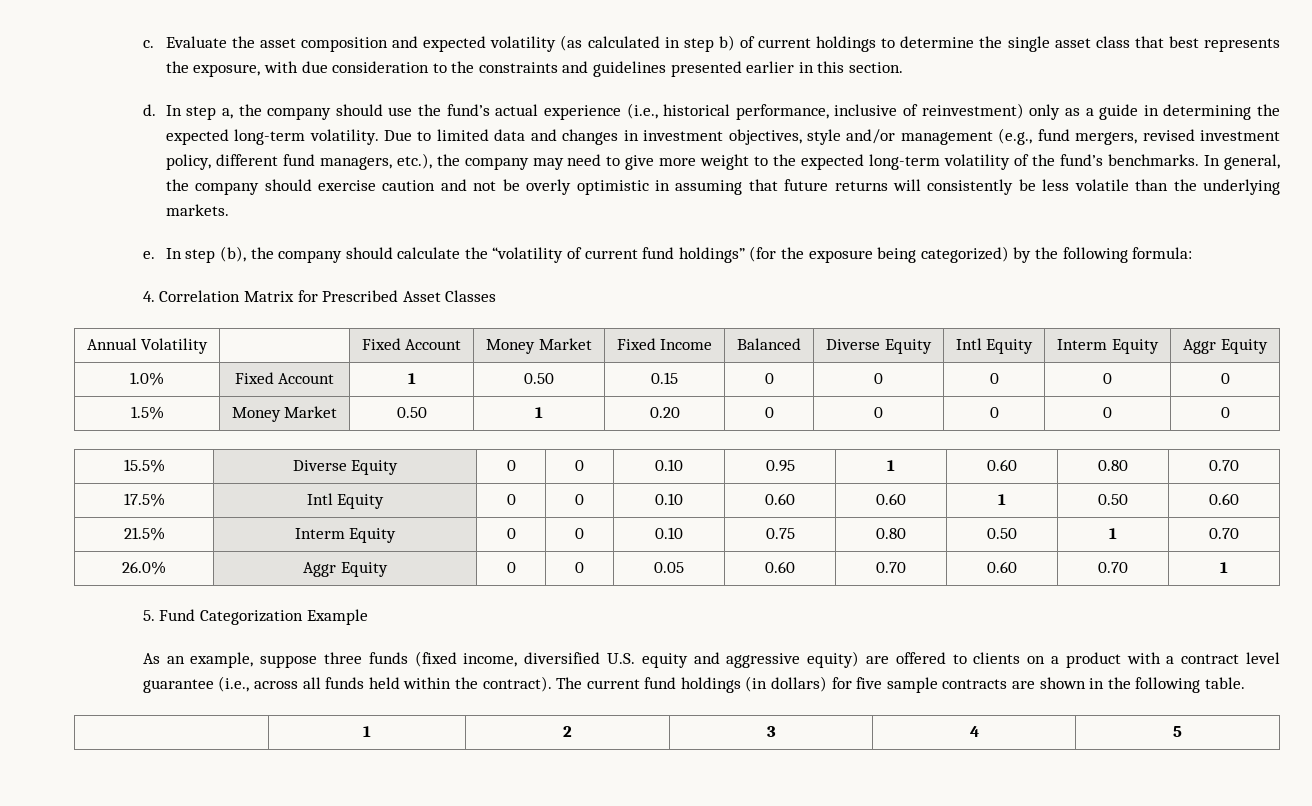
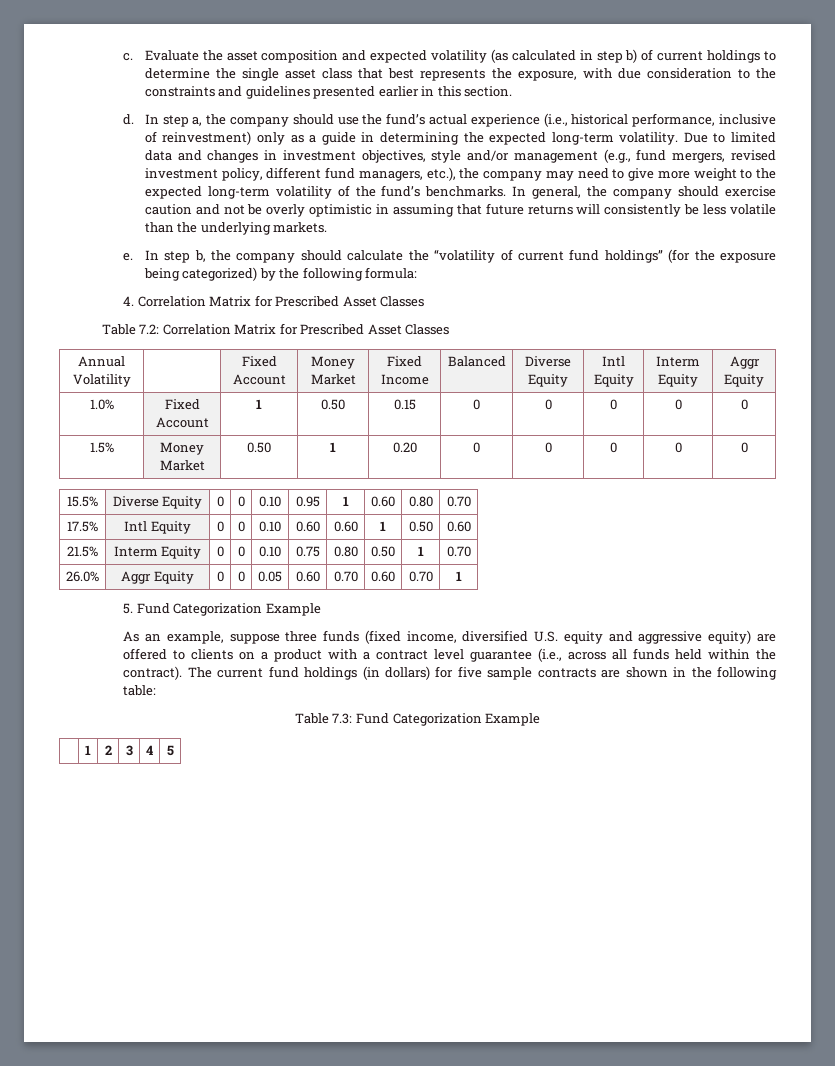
- In step (b), the company should calculate the “volatility of current fund holdings” (for the exposure being categorized) by the following formula:
+ In step b, the company should calculate the “volatility of current fund holdings” (for the exposure being categorized) by the following formula:
+ Table 7.2: Correlation Matrix for Prescribed Asset Classes
- The current fund holdings (in dollars) for five sample contracts are shown in the following table.
+ The current fund holdings (in dollars) for five sample contracts are shown in the following table:
+ Table 7.3: Fund Categorization Example

